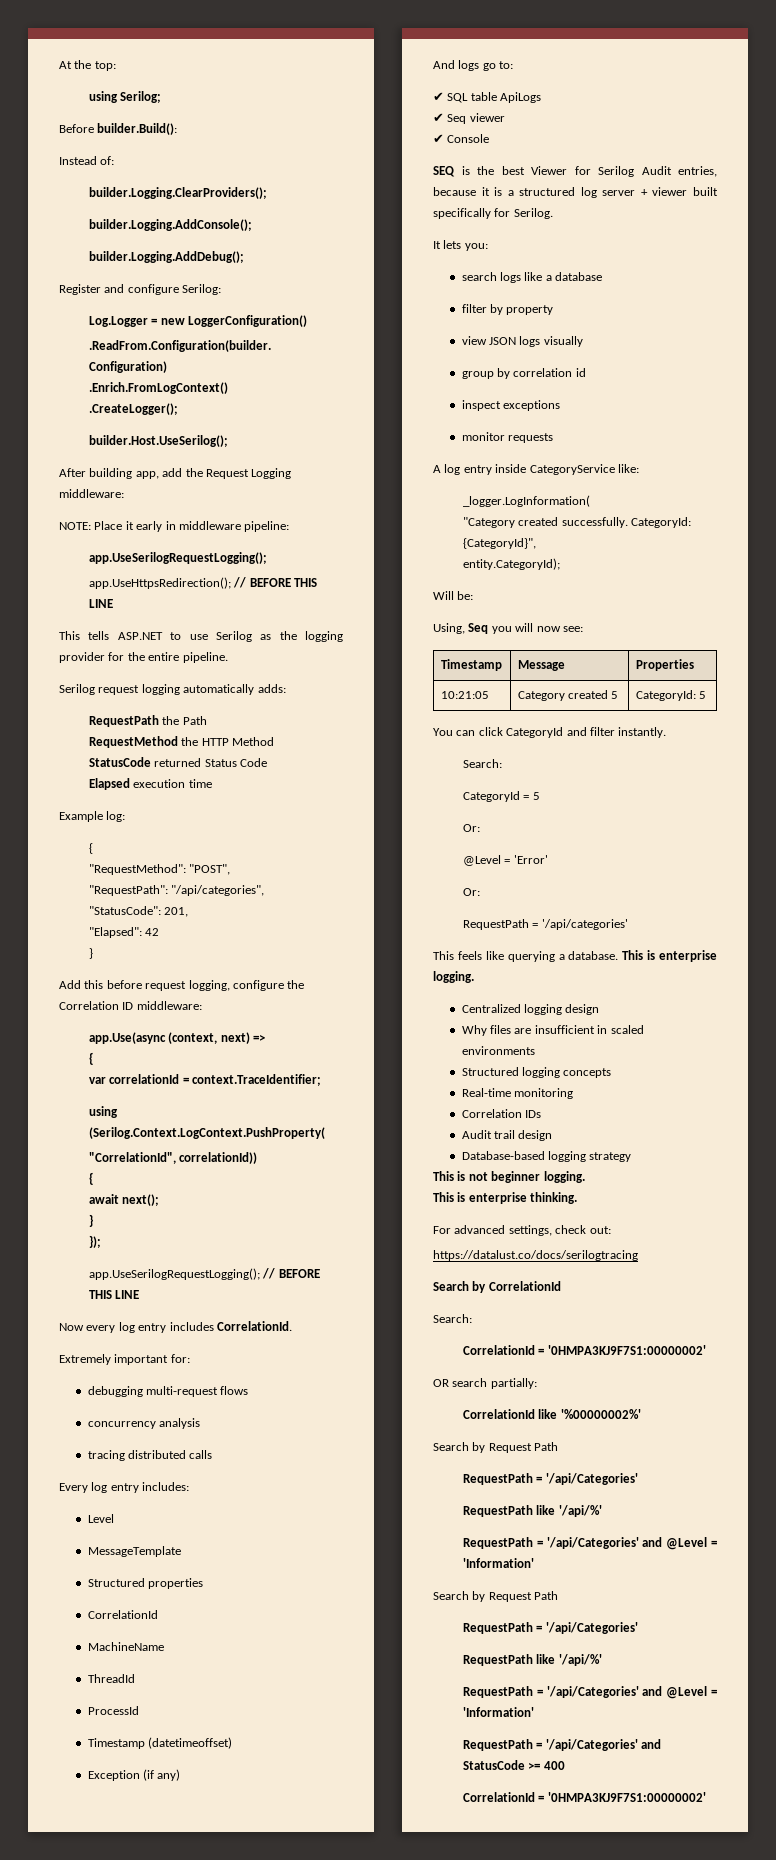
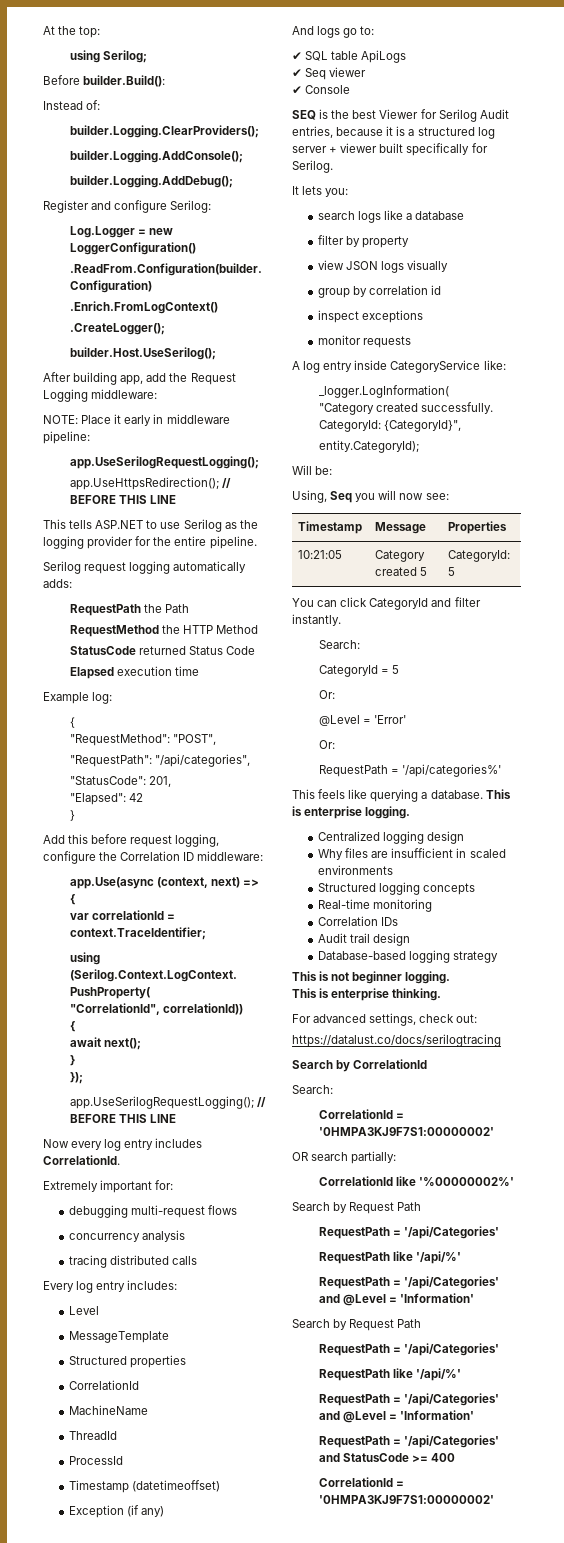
- RequestPath = '/api/categories'
+ RequestPath = '/api/categories%'

